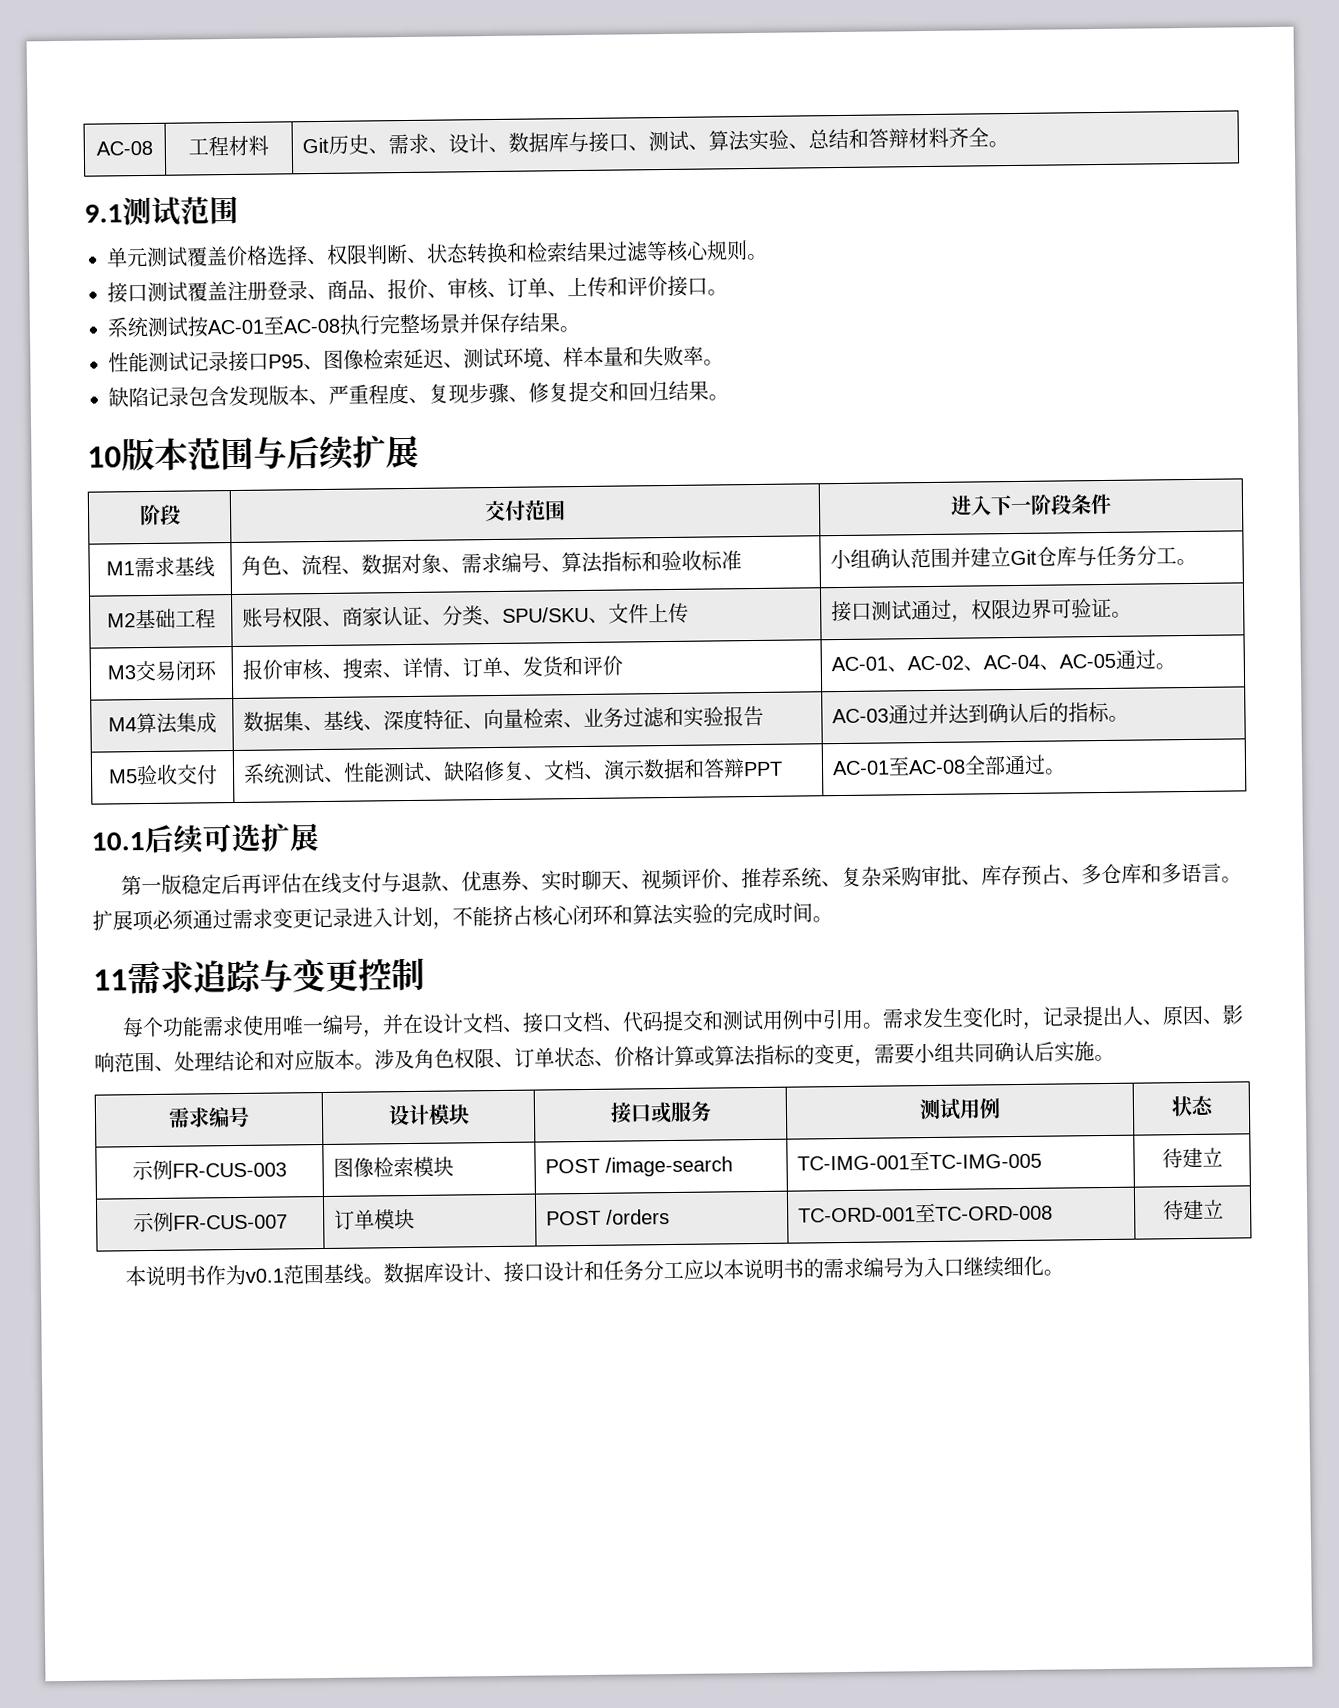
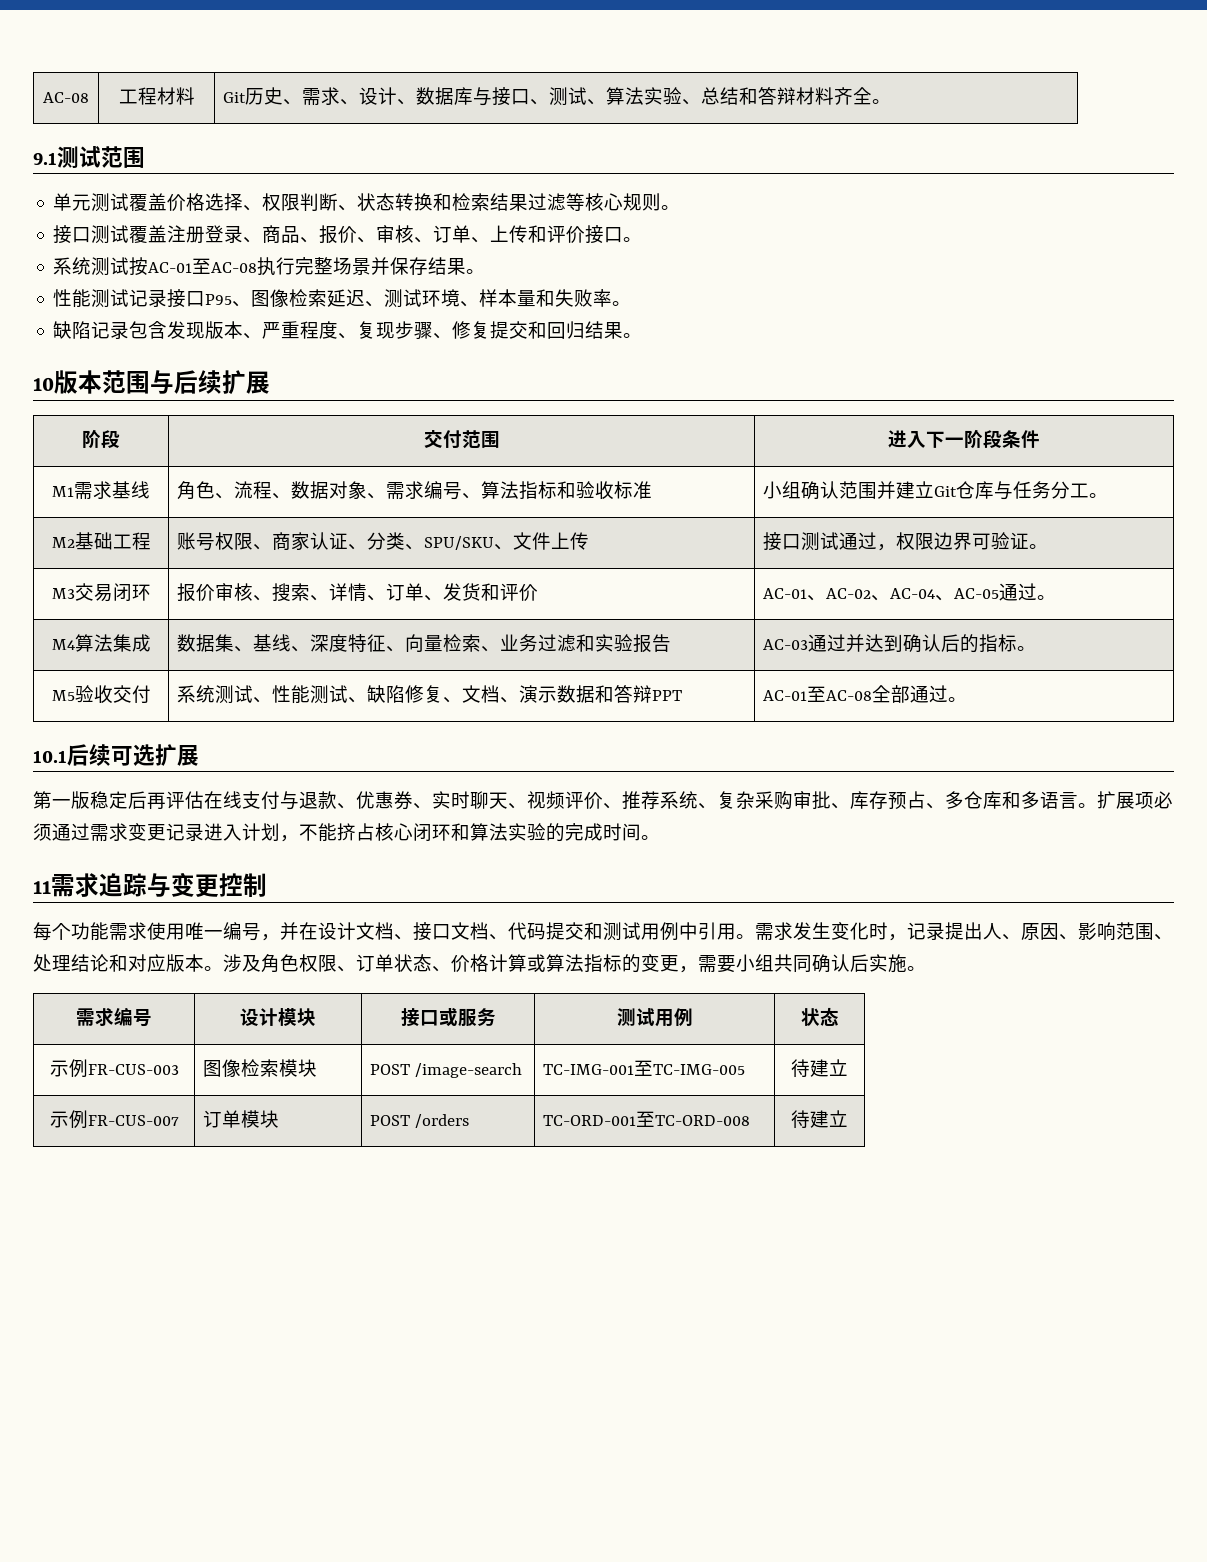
- 本说明书作为v0.1范围基线。数据库设计、接口设计和任务分工应以本说明书的需求编号为入口继续细化。

